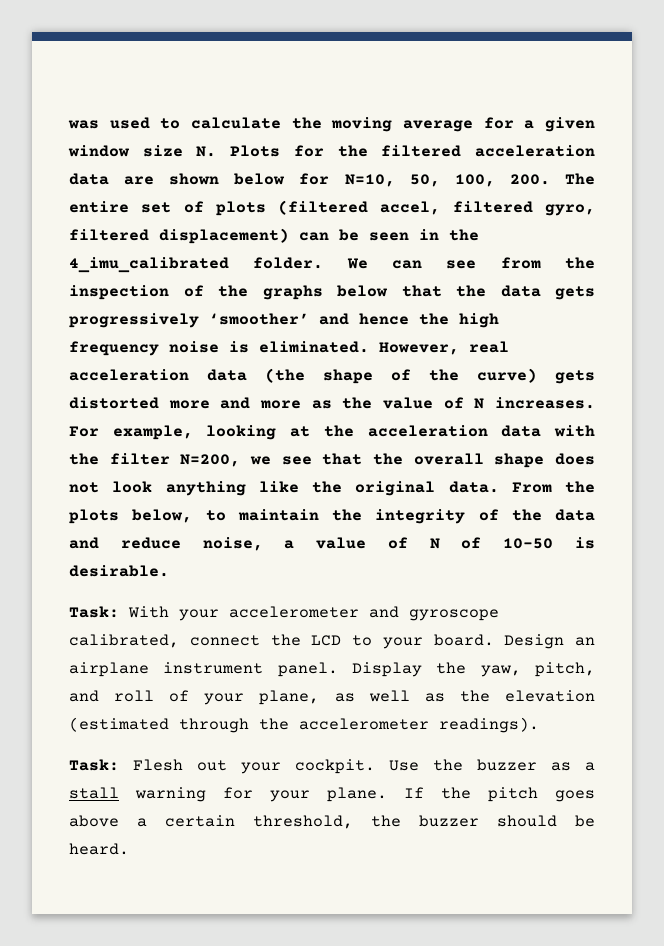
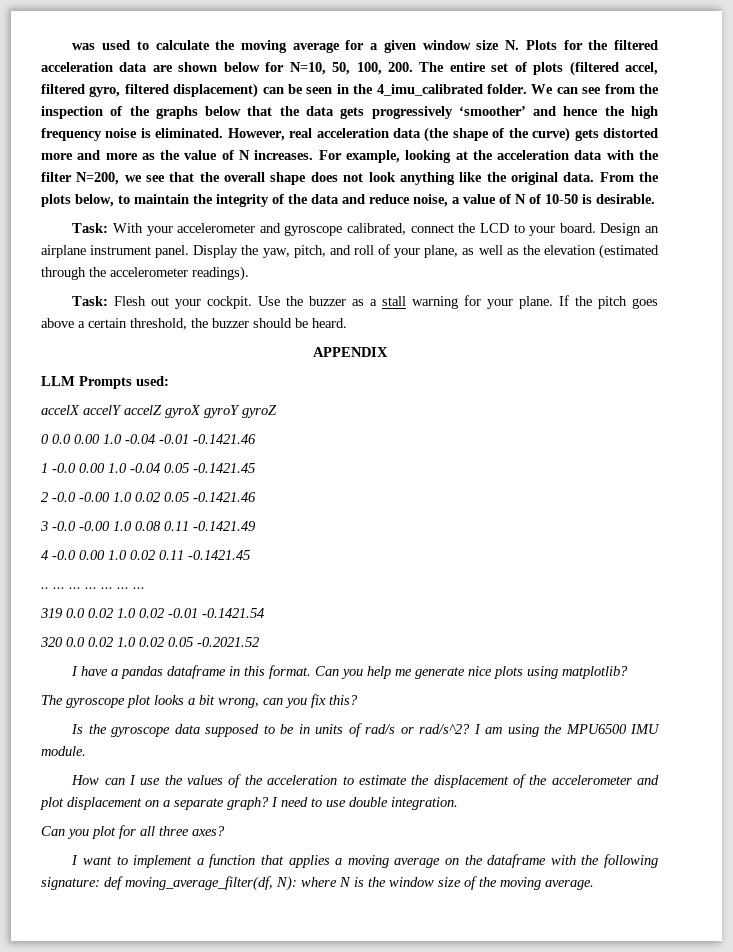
+ APPENDIX
+ LLM Prompts used:
+ accelX accelY accelZ gyroX gyroY gyroZ
+ 0 0.0 0.00 1.0 -0.04 -0.01 -0.1421.46
+ 1 -0.0 0.00 1.0 -0.04 0.05 -0.1421.45
+ 2 -0.0 -0.00 1.0 0.02 0.05 -0.1421.46
+ 3 -0.0 -0.00 1.0 0.08 0.11 -0.1421.49
+ 4 -0.0 0.00 1.0 0.02 0.11 -0.1421.45
+ .. ... ... ... ... ... ...
+ 319 0.0 0.02 1.0 0.02 -0.01 -0.1421.54
+ 320 0.0 0.02 1.0 0.02 0.05 -0.2021.52
+ I have a pandas dataframe in this format. Can you help me generate nice plots using matplotlib?
+ The gyroscope plot looks a bit wrong, can you fix this?
+ Is the gyroscope data supposed to be in units of rad/s or rad/s^2? I am using the MPU6500 IMU module.
+ How can I use the values of the acceleration to estimate the displacement of the accelerometer and plot displacement on a separate graph? I need to use double integration.
+ Can you plot for all three axes?
+ I want to implement a function that applies a moving average on the dataframe with the following signature: def moving_average_filter(df, N): where N is the window size of the moving average.

